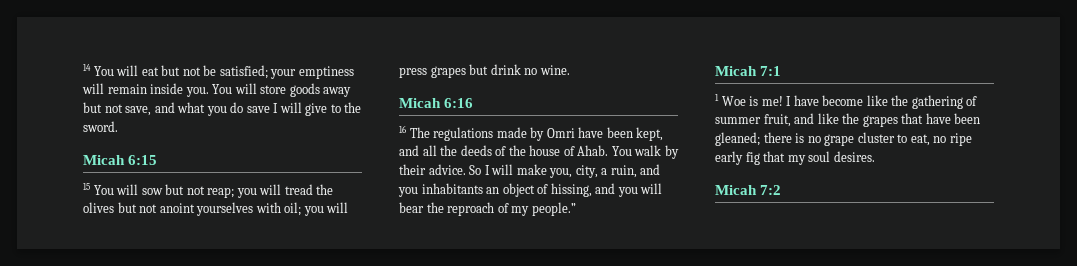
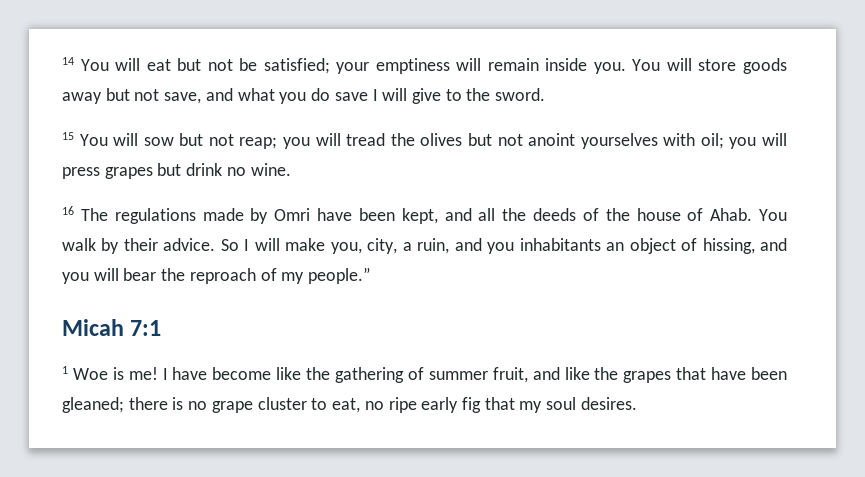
- Micah 6:15
- Micah 6:16
- Micah 7:2

